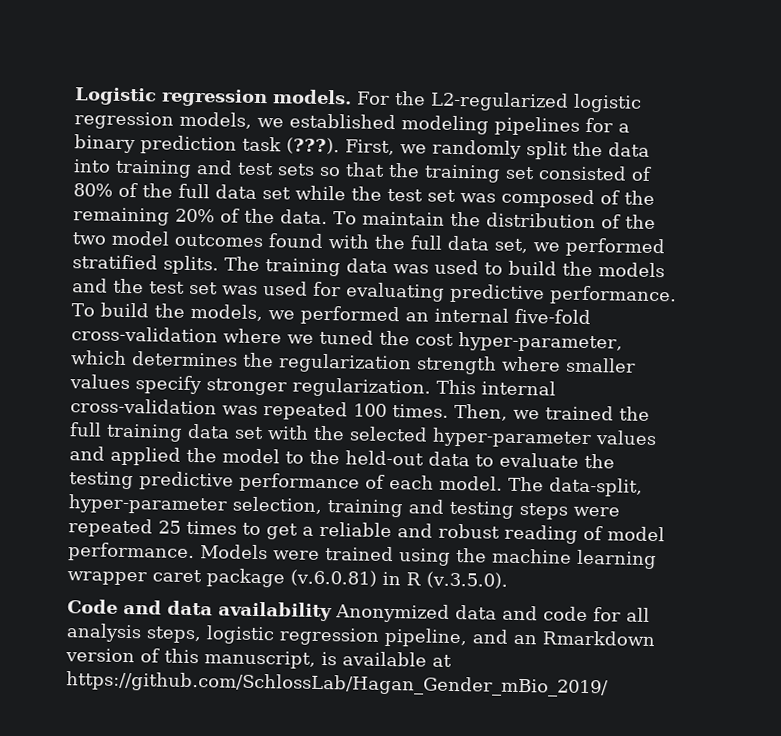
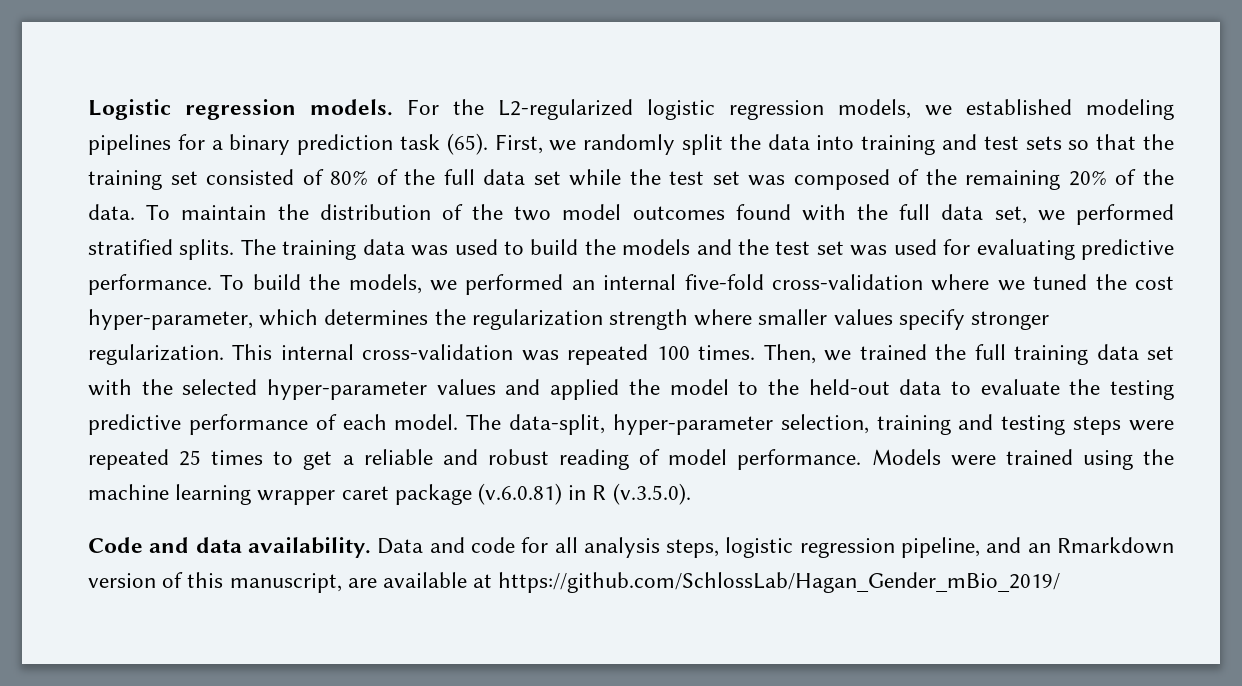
- For the L2-regularized logistic regression models, we established modeling pipelines for a binary prediction task (???).
+ For the L2-regularized logistic regression models, we established modeling pipelines for a binary prediction task (65).
- Code and data availability Anonymized data and code for all analysis steps, logistic regression pipeline, and an Rmarkdown version of this manuscript, is available at https://github.com/SchlossLab/Hagan_Gender_mBio_2019/
+ Code and data availability. Data and code for all analysis steps, logistic regression pipeline, and an Rmarkdown version of this manuscript, are available at https://github.com/SchlossLab/Hagan_Gender_mBio_2019/

